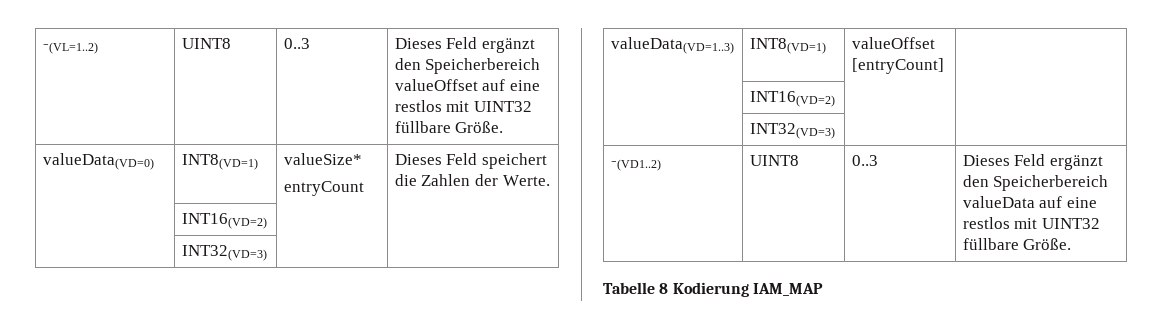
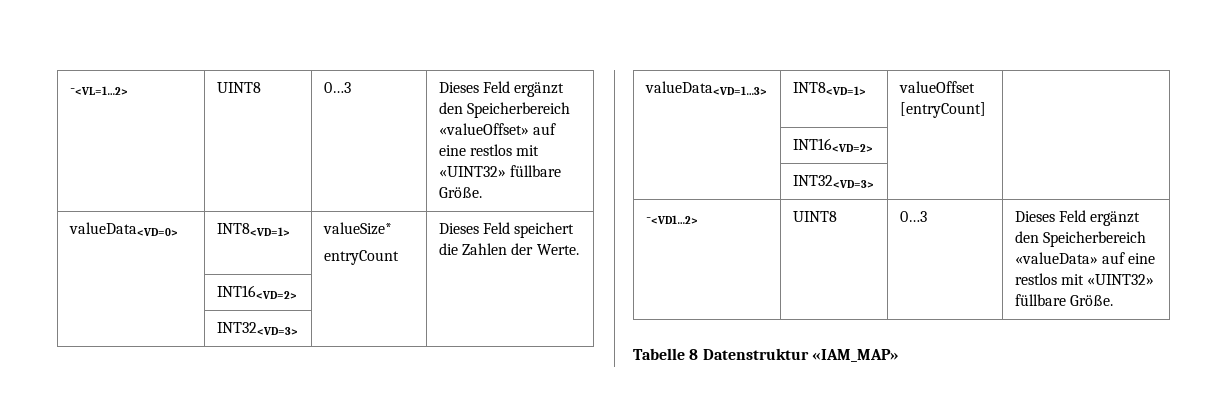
- -(VL=1..2) | UINT8 | 0..3 | Dieses Feld ergänzt den Speicherbereich valueOffset auf eine restlos mit UINT32 füllbare Größe.
- valueData(VD=0) | INT8(VD=1) | valueSize*
+ -<VL=1…2> | UINT8 | 0…3 | Dieses Feld ergänzt den Speicherbereich «valueOffset» auf eine restlos mit «UINT32» füllbare Größe.
+ valueData<VD=0> | INT8<VD=1> | valueSize*
  entryCount | Dieses Feld speichert die Zahlen der Werte.
- | INT16(VD=2) | |
- | INT32(VD=3) | |
- valueData(VD=1..3) | INT8(VD=1) | valueOffset [entryCount] |
- | INT16(VD=2) | |
- | INT32(VD=3) | |
- -(VD1..2) | UINT8 | 0..3 | Dieses Feld ergänzt den Speicherbereich valueData auf eine restlos mit UINT32 füllbare Größe.
+ | INT16<VD=2> | |
+ | INT32<VD=3> | |
+ valueData<VD=1…3> | INT8<VD=1> | valueOffset [entryCount] |
+ | INT16<VD=2> | |
+ | INT32<VD=3> | |
+ -<VD1…2> | UINT8 | 0…3 | Dieses Feld ergänzt den Speicherbereich «valueData» auf eine restlos mit «UINT32» füllbare Größe.
- Tabelle 8 Kodierung IAM_MAP
+ Tabelle 8 Datenstruktur «IAM_MAP»

